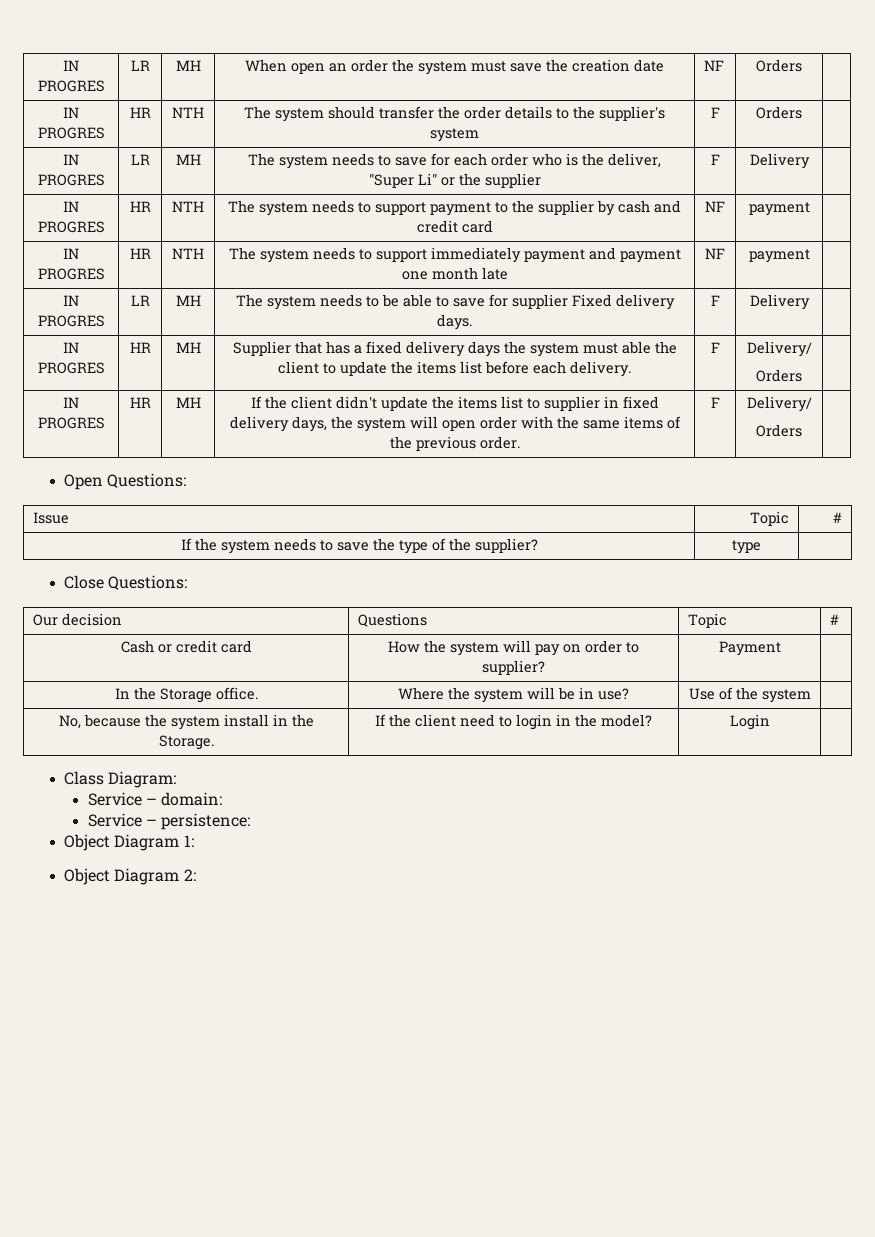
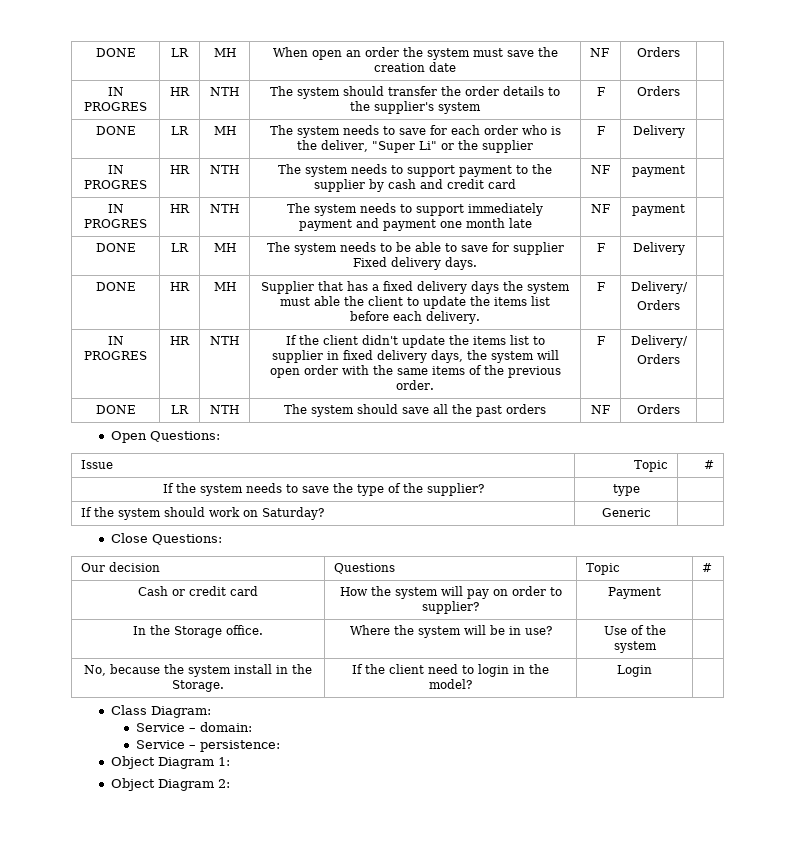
- IN PROGRES | LR | MH | When open an order the system must save the creation date | NF | Orders |
+ DONE | LR | MH | When open an order the system must save the creation date | NF | Orders |
- IN PROGRES | LR | MH | The system needs to save for each order who is the deliver, "Super Li" or the supplier | F | Delivery |
+ DONE | LR | MH | The system needs to save for each order who is the deliver, "Super Li" or the supplier | F | Delivery |
- IN PROGRES | LR | MH | The system needs to be able to save for supplier Fixed delivery days. | F | Delivery |
+ DONE | LR | MH | The system needs to be able to save for supplier Fixed delivery days. | F | Delivery |
- IN PROGRES | HR | MH | Supplier that has a fixed delivery days the system must able the client to update the items list before each delivery. | F | Delivery/
+ DONE | HR | MH | Supplier that has a fixed delivery days the system must able the client to update the items list before each delivery. | F | Delivery/
- IN PROGRES | HR | MH | If the client didn't update the items list to supplier in fixed delivery days, the system will open order with the same items of the previous order. | F | Delivery/
+ IN PROGRES | HR | NTH | If the client didn't update the items list to supplier in fixed delivery days, the system will open order with the same items of the previous order. | F | Delivery/
+ DONE | LR | NTH | The system should save all the past orders | NF | Orders |
+ If the system should work on Saturday? | Generic |

